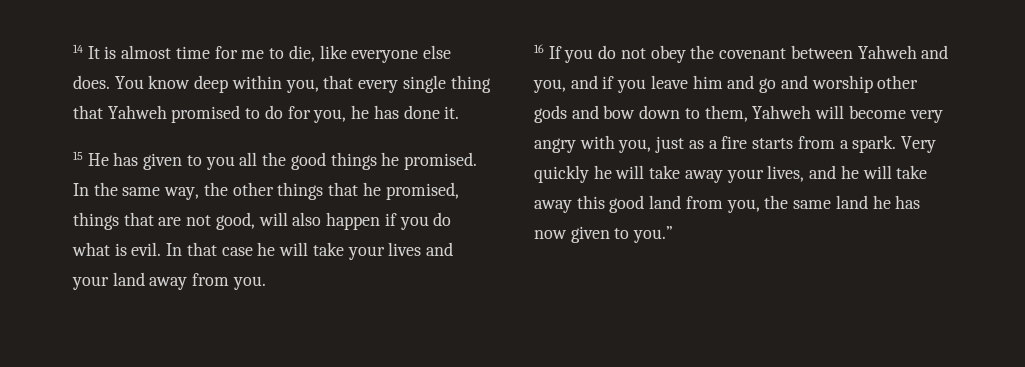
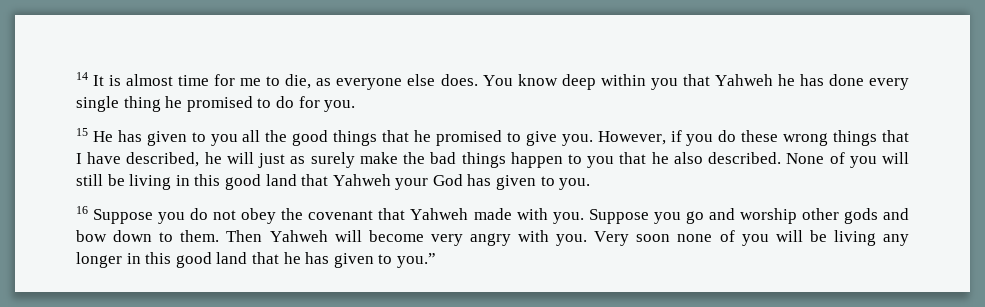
- 14 It is almost time for me to die, like everyone else does.
+ 14 It is almost time for me to die, as everyone else does.
- You know deep within you, that every single thing that Yahweh promised to do for you, he has done it.
+ You know deep within you that Yahweh he has done every single thing he promised to do for you.
- 15 He has given to you all the good things he promised. In the same way, the other things that he promised, things that are not good, will also happen if you do what is evil. In that case he will take your lives and your land away from you.
+ 15 He has given to you all the good things that he promised to give you. However, if you do these wrong things that I have described, he will just as surely make the bad things happen to you that he also described. None of you will still be living in this good land that Yahweh your God has given to you.
- 16 If you do not obey the covenant between Yahweh and you, and if you leave him and go and worship other gods and bow down to them, Yahweh will become very angry with you, just as a fire starts from a spark. Very quickly he will take away your lives, and he will take away this good land from you, the same land he has now given to you.”
+ 16 Suppose you do not obey the covenant that Yahweh made with you. Suppose you go and worship other gods and bow down to them. Then Yahweh will become very angry with you. Very soon none of you will be living any longer in this good land that he has given to you.”

